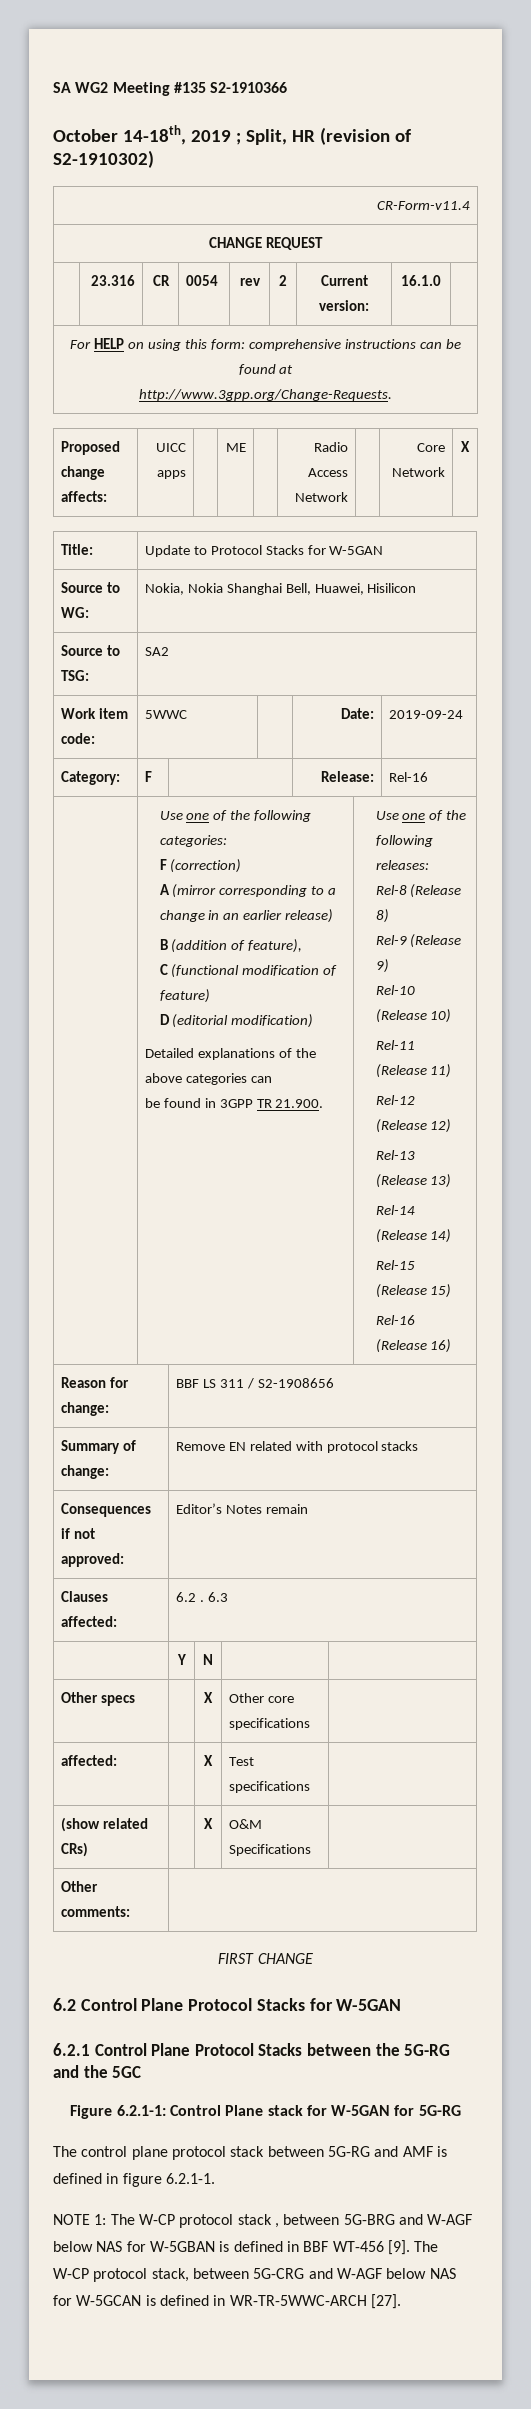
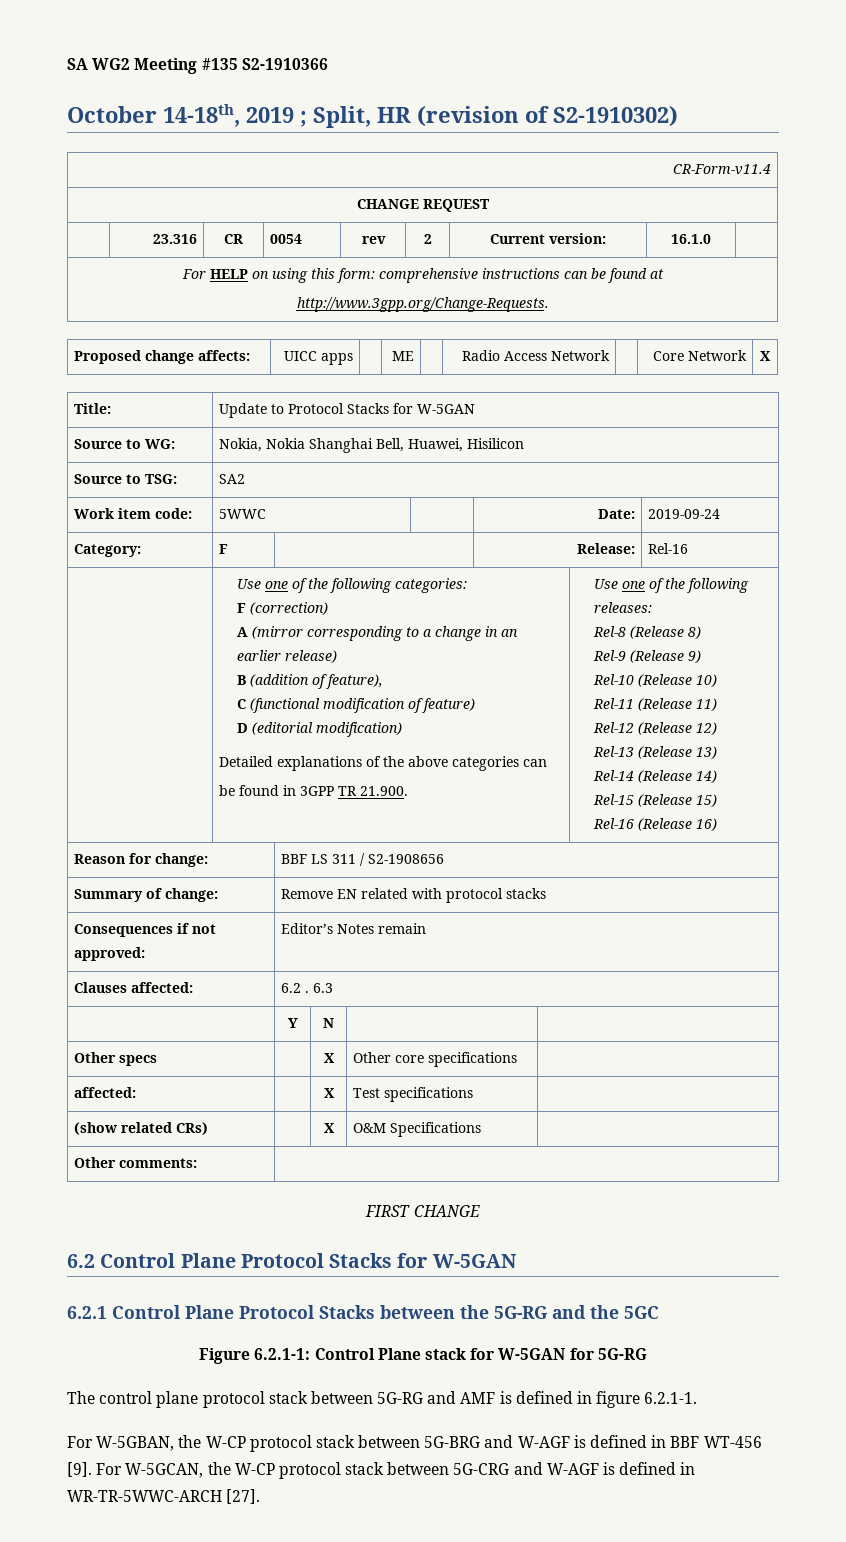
- NOTE 1: The W-CP protocol stack , between 5G-BRG and W-AGF below NAS for W-5GBAN is defined in BBF WT-456 [9].
+ For W-5GBAN, the W-CP protocol stack between 5G-BRG and W-AGF is defined in BBF WT-456 [9].
- The W-CP protocol stack, between 5G-CRG and W-AGF below NAS for W-5GCAN is defined in WR-TR-5WWC-ARCH [27].
+ For W-5GCAN, the W-CP protocol stack between 5G-CRG and W-AGF is defined in WR-TR-5WWC-ARCH [27].

